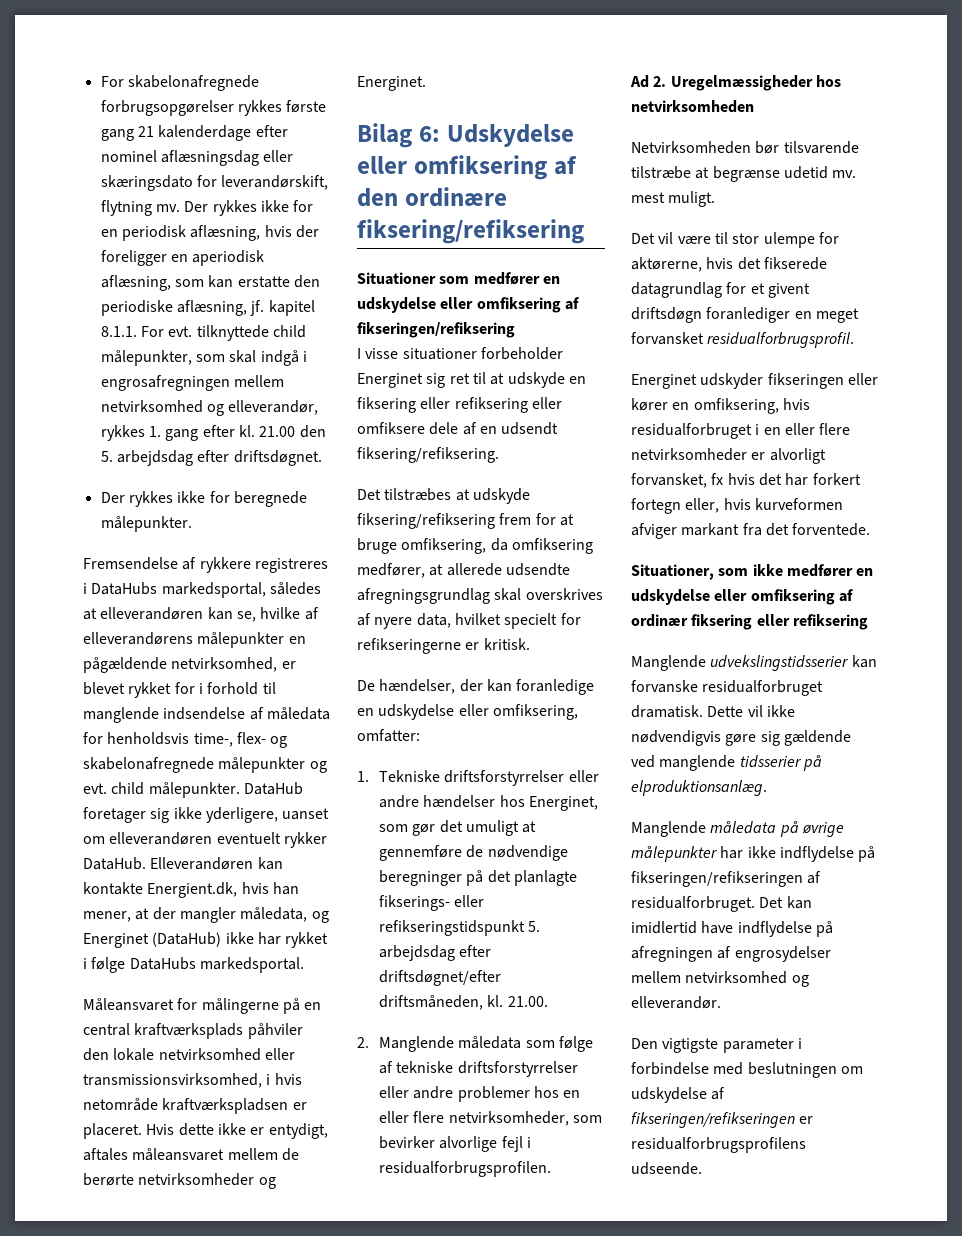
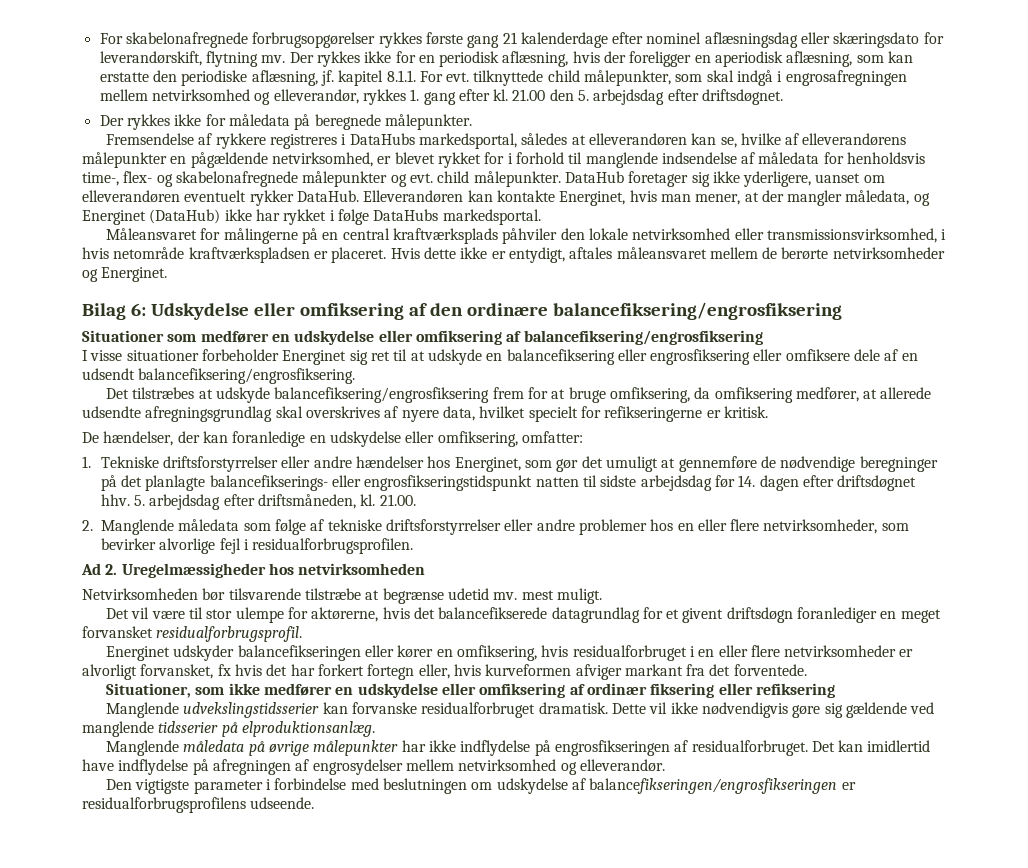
- Der rykkes ikke for beregnede målepunkter.
+ Der rykkes ikke for måledata på beregnede målepunkter.
- Elleverandøren kan kontakte Energient.dk, hvis han mener, at der mangler måledata, og Energinet (DataHub) ikke har rykket i følge DataHubs markedsportal.
+ Elleverandøren kan kontakte Energinet, hvis man mener, at der mangler måledata, og Energinet (DataHub) ikke har rykket i følge DataHubs markedsportal.
- Bilag 6: Udskydelse eller omfiksering af den ordinære fiksering/refiksering
+ Bilag 6: Udskydelse eller omfiksering af den ordinære balancefiksering/engrosfiksering
- Situationer som medfører en udskydelse eller omfiksering af fikseringen/refiksering
+ Situationer som medfører en udskydelse eller omfiksering af balancefiksering/engrosfiksering
- I visse situationer forbeholder Energinet sig ret til at udskyde en fiksering eller refiksering eller omfiksere dele af en udsendt fiksering/refiksering.
+ I visse situationer forbeholder Energinet sig ret til at udskyde en balancefiksering eller engrosfiksering eller omfiksere dele af en udsendt balancefiksering/engrosfiksering.
- Det tilstræbes at udskyde fiksering/refiksering frem for at bruge omfiksering, da omfiksering medfører, at allerede udsendte afregningsgrundlag skal overskrives af nyere data, hvilket specielt for refikseringerne er kritisk.
+ Det tilstræbes at udskyde balancefiksering/engrosfiksering frem for at bruge omfiksering, da omfiksering medfører, at allerede udsendte afregningsgrundlag skal overskrives af nyere data, hvilket specielt for refikseringerne er kritisk.
- 1. Tekniske driftsforstyrrelser eller andre hændelser hos Energinet, som gør det umuligt at gennemføre de nødvendige beregninger på det planlagte fikserings- eller refikseringstidspunkt 5. arbejdsdag efter driftsdøgnet/efter driftsmåneden, kl.
+ 1. Tekniske driftsforstyrrelser eller andre hændelser hos Energinet, som gør det umuligt at gennemføre de nødvendige beregninger på det planlagte balancefikserings- eller engrosfikseringstidspunkt natten til sidste arbejdsdag før 14. dagen efter driftsdøgnet hhv. 5. arbejdsdag efter driftsmåneden, kl.
- Det vil være til stor ulempe for aktørerne, hvis det fikserede datagrundlag for et givent driftsdøgn foranlediger en meget forvansket residualforbrugsprofil.
+ Det vil være til stor ulempe for aktørerne, hvis det balancefikserede datagrundlag for et givent driftsdøgn foranlediger en meget forvansket residualforbrugsprofil.
- Energinet udskyder fikseringen eller kører en omfiksering, hvis residualforbruget i en eller flere netvirksomheder er alvorligt forvansket, fx hvis det har forkert fortegn eller, hvis kurveformen afviger markant fra det forventede.
+ Energinet udskyder balancefikseringen eller kører en omfiksering, hvis residualforbruget i en eller flere netvirksomheder er alvorligt forvansket, fx hvis det har forkert fortegn eller, hvis kurveformen afviger markant fra det forventede.
- Manglende måledata på øvrige målepunkter har ikke indflydelse på fikseringen/refikseringen af residualforbruget.
+ Manglende måledata på øvrige målepunkter har ikke indflydelse på engrosfikseringen af residualforbruget.
- Den vigtigste parameter i forbindelse med beslutningen om udskydelse af fikseringen/refikseringen er residualforbrugsprofilens udseende.
+ Den vigtigste parameter i forbindelse med beslutningen om udskydelse af balancefikseringen/engrosfikseringen er residualforbrugsprofilens udseende.

